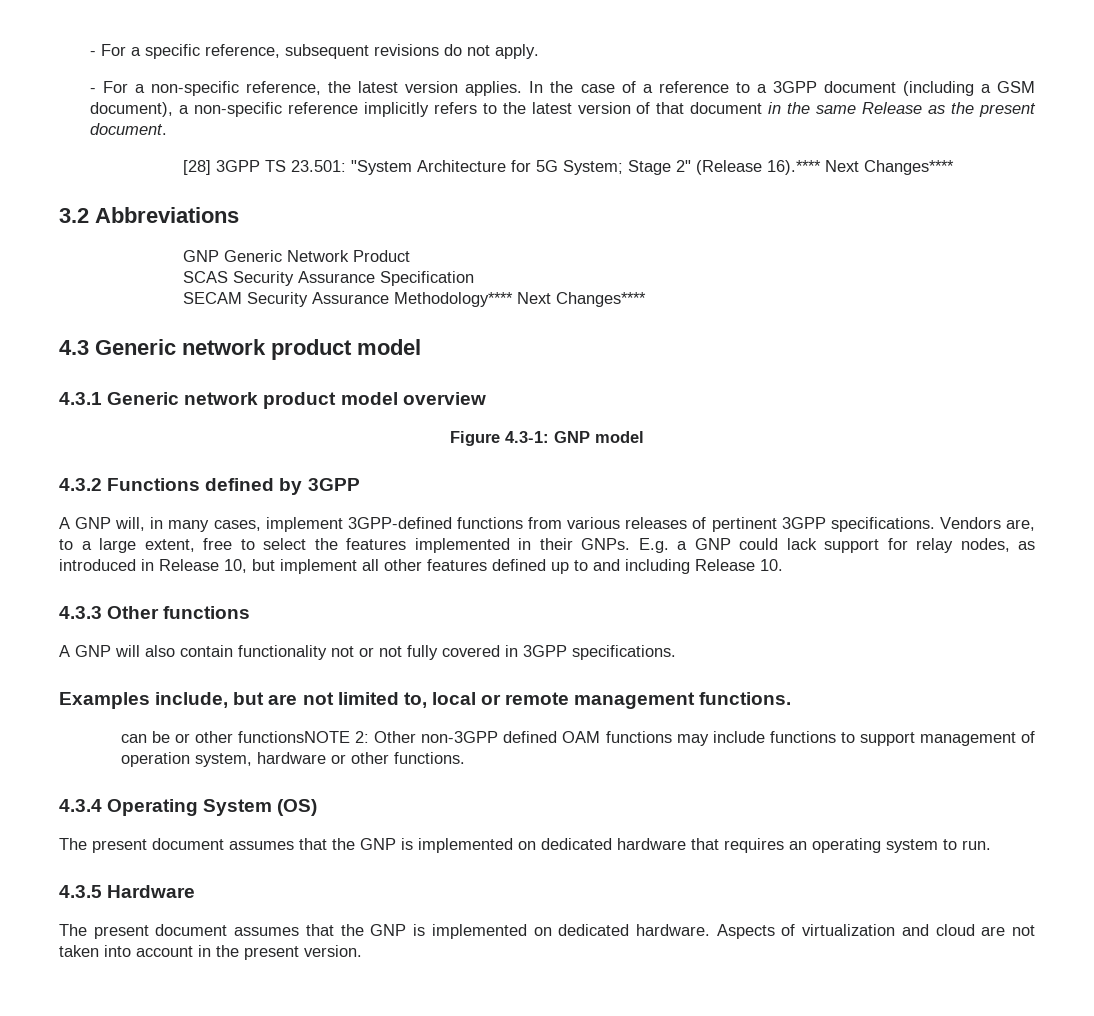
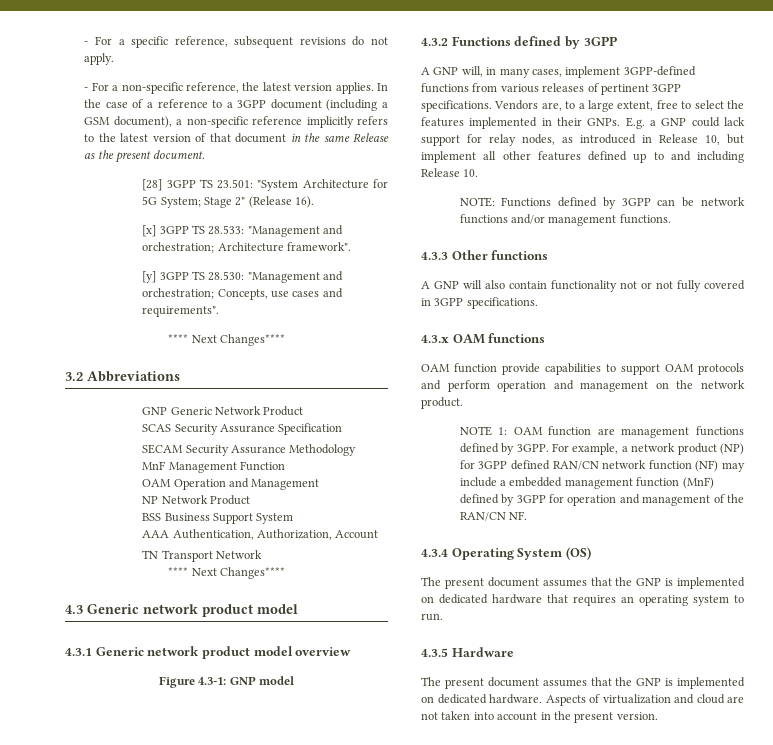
- [28] 3GPP TS 23.501: "System Architecture for 5G System; Stage 2" (Release 16).**** Next Changes****
+ [28] 3GPP TS 23.501: "System Architecture for 5G System; Stage 2" (Release 16).
+ [x] 3GPP TS 28.533: "Management and orchestration; Architecture framework".
+ [y] 3GPP TS 28.530: "Management and orchestration; Concepts, use cases and requirements".
+ **** Next Changes****
- SECAM Security Assurance Methodology**** Next Changes****
+ SECAM Security Assurance Methodology
+ MnF Management Function
+ OAM Operation and Management
+ NP Network Product
+ BSS Business Support System
+ AAA Authentication, Authorization, Account
+ TN Transport Network
+ **** Next Changes****
+ NOTE: Functions defined by 3GPP can be network functions and/or management functions.
- Examples include, but are not limited to, local or remote management functions.
- can be or other functionsNOTE 2: Other non-3GPP defined OAM functions may include functions to support management of operation system, hardware or other functions.
+ 4.3.x OAM functions
+ OAM function provide capabilities to support OAM protocols and perform operation and management on the network product.
+ NOTE 1: OAM function are management functions defined by 3GPP. For example, a network product (NP) for 3GPP defined RAN/CN network function (NF) may include a embedded management function (MnF) defined by 3GPP for operation and management of the RAN/CN NF.

